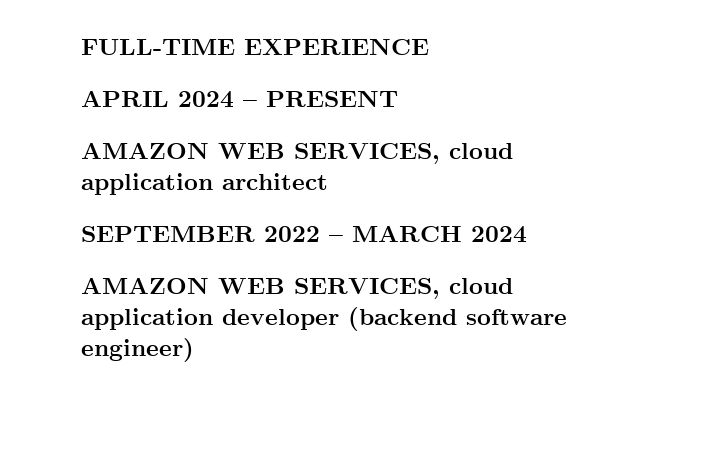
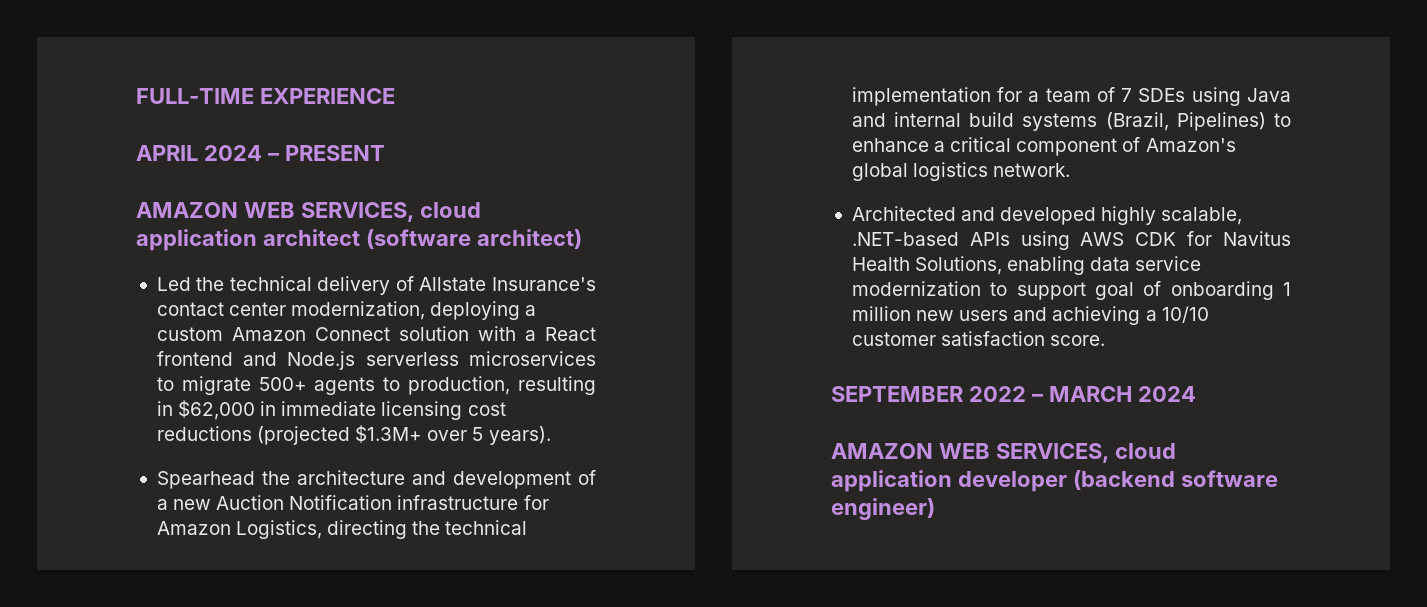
- AMAZON WEB SERVICES, cloud application architect
+ AMAZON WEB SERVICES, cloud application architect (software architect)
+ Led the technical delivery of Allstate Insurance's contact center modernization, deploying a custom Amazon Connect solution with a React frontend and Node.js serverless microservices to migrate 500+ agents to production, resulting in $62,000 in immediate licensing cost reductions (projected $1.3M+ over 5 years).
+ Spearhead the architecture and development of a new Auction Notification infrastructure for Amazon Logistics, directing the technical implementation for a team of 7 SDEs using Java and internal build systems (Brazil, Pipelines) to enhance a critical component of Amazon's global logistics network.
+ Architected and developed highly scalable, .NET-based APIs using AWS CDK for Navitus Health Solutions, enabling data service modernization to support goal of onboarding 1 million new users and achieving a 10/10 customer satisfaction score.

